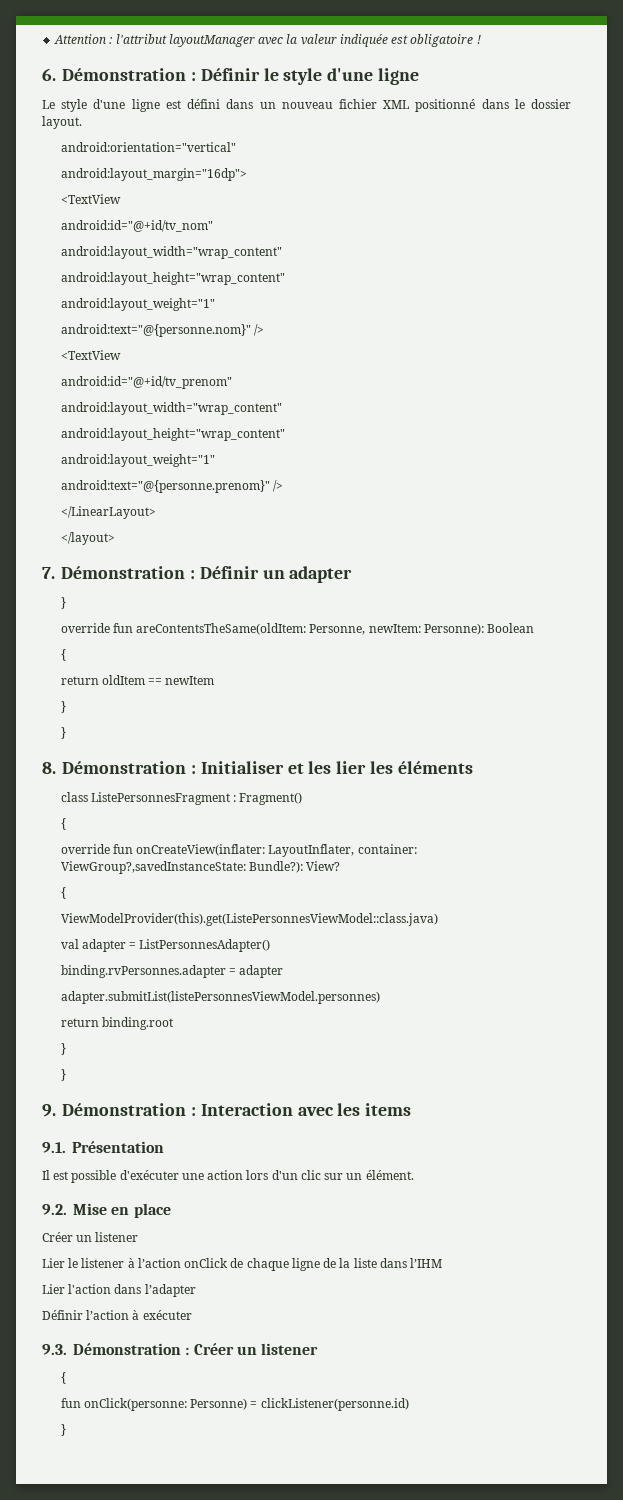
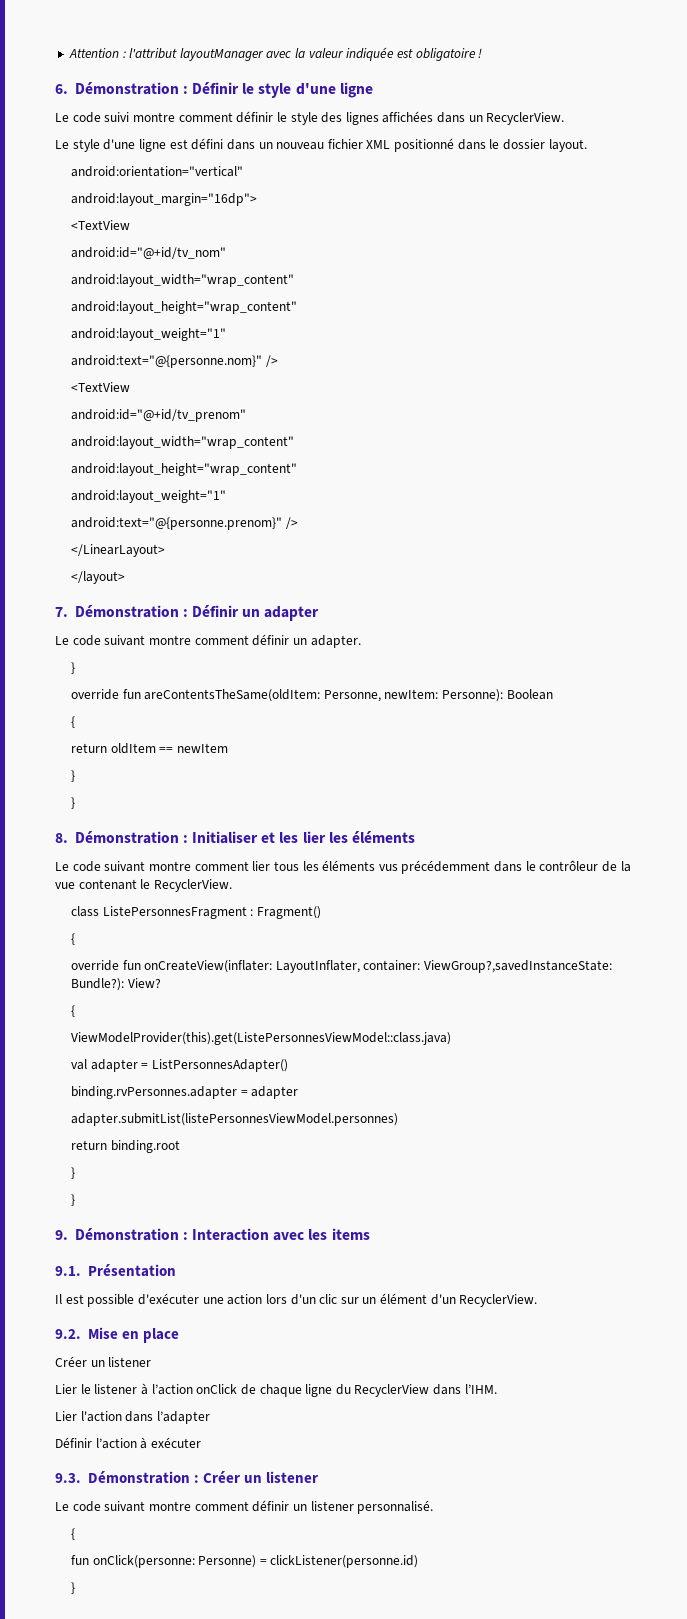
+ Le code suivi montre comment définir le style des lignes affichées dans un RecyclerView.
+ Le code suivant montre comment définir un adapter.
+ Le code suivant montre comment lier tous les éléments vus précédemment dans le contrôleur de la vue contenant le RecyclerView.
- Il est possible d'exécuter une action lors d'un clic sur un élément.
+ Il est possible d'exécuter une action lors d'un clic sur un élément d'un RecyclerView.
- Lier le listener à l’action onClick de chaque ligne de la liste dans l’IHM
+ Lier le listener à l’action onClick de chaque ligne du RecyclerView dans l’IHM.
+ Le code suivant montre comment définir un listener personnalisé.

